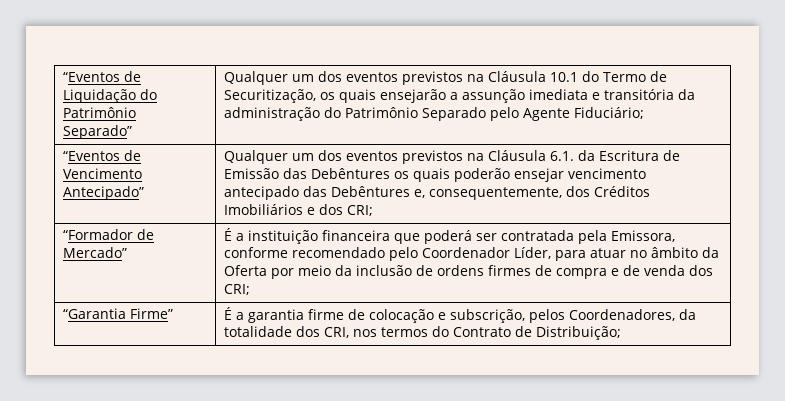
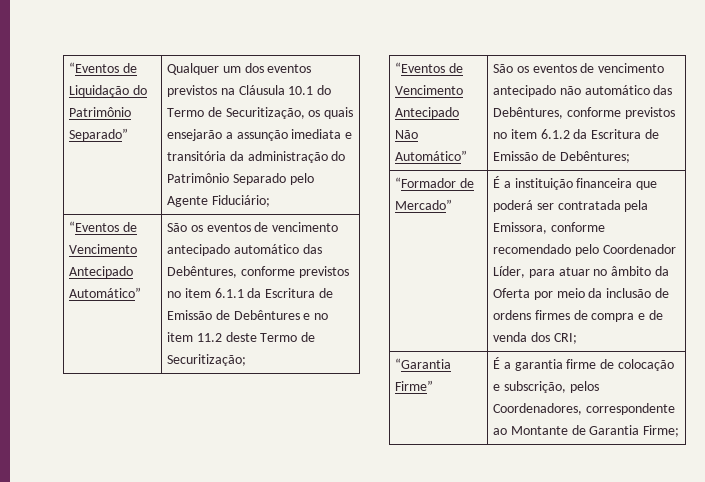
- “Eventos de Vencimento Antecipado” | Qualquer um dos eventos previstos na Cláusula 6.1. da Escritura de Emissão das Debêntures os quais poderão ensejar vencimento antecipado das Debêntures e, consequentemente, dos Créditos Imobiliários e dos CRI;
+ “Eventos de Vencimento Antecipado Automático” | São os eventos de vencimento antecipado automático das Debêntures, conforme previstos no item 6.1.1 da Escritura de Emissão de Debêntures e no item 11.2 deste Termo de Securitização;
+ “Eventos de Vencimento Antecipado Não Automático” | São os eventos de vencimento antecipado não automático das Debêntures, conforme previstos no item 6.1.2 da Escritura de Emissão de Debêntures;
- “Garantia Firme” | É a garantia firme de colocação e subscrição, pelos Coordenadores, da totalidade dos CRI, nos termos do Contrato de Distribuição;
+ “Garantia Firme” | É a garantia firme de colocação e subscrição, pelos Coordenadores, correspondente ao Montante de Garantia Firme;

